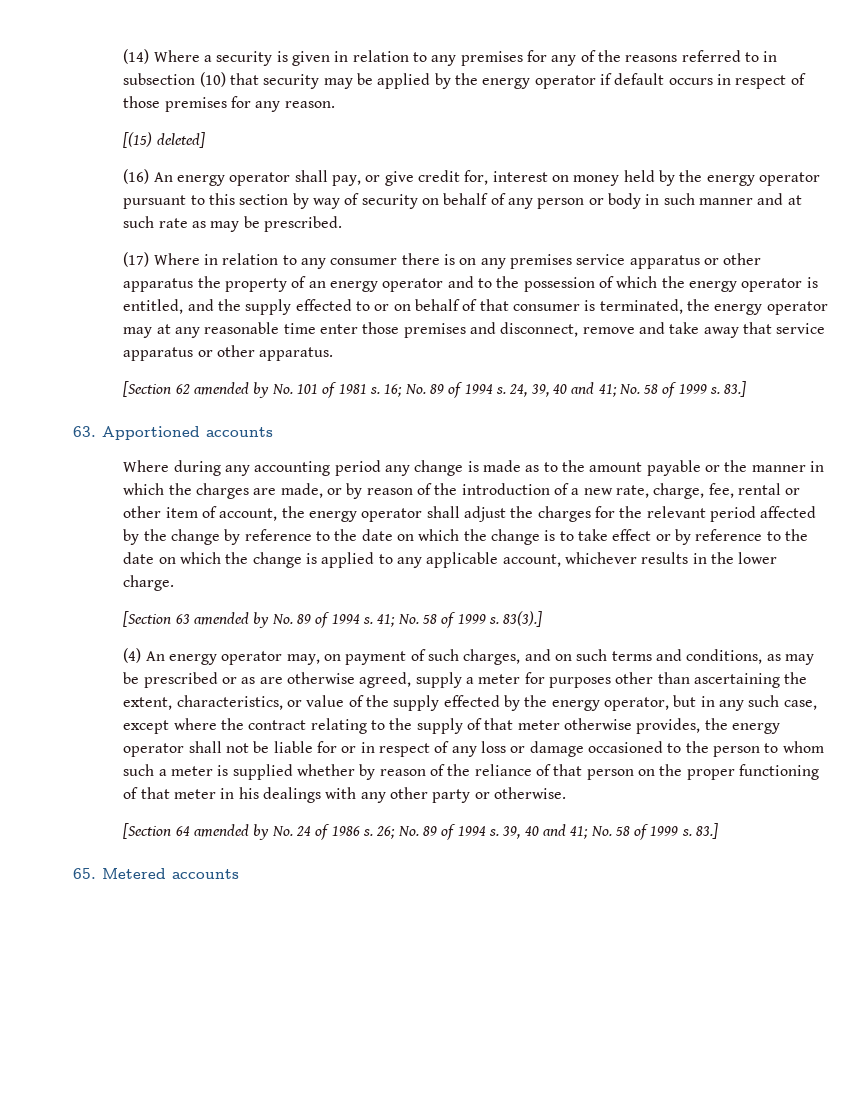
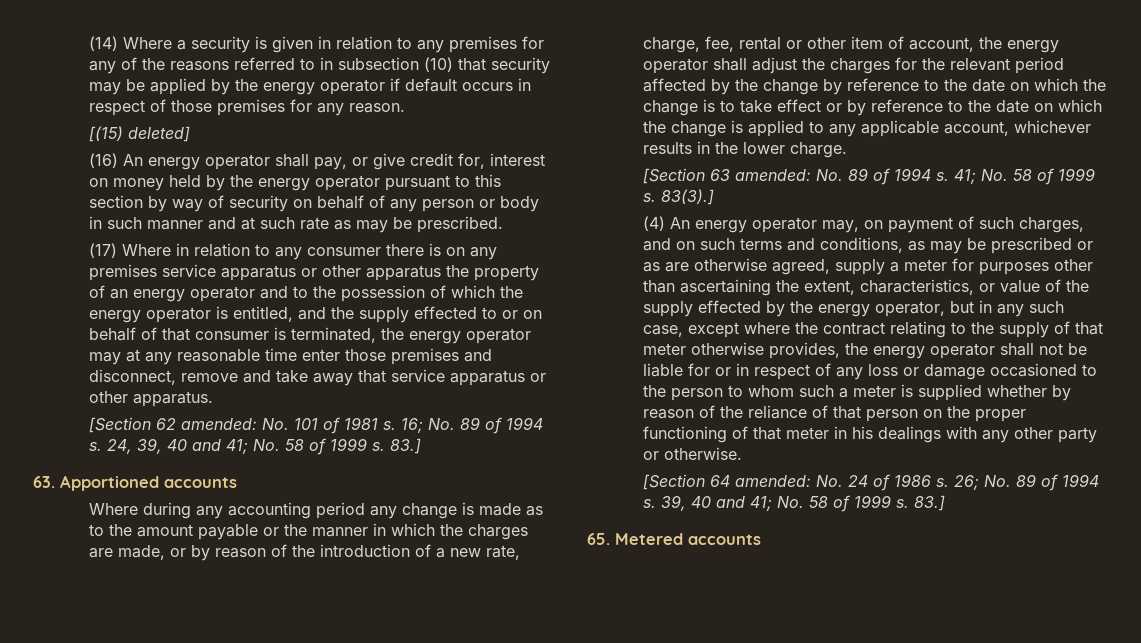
- [Section 62 amended by No. 101 of 1981 s.
+ [Section 62 amended: No. 101 of 1981 s.
- [Section 63 amended by No. 89 of 1994 s.
+ [Section 63 amended: No. 89 of 1994 s.
- [Section 64 amended by No. 24 of 1986 s.
+ [Section 64 amended: No. 24 of 1986 s.

